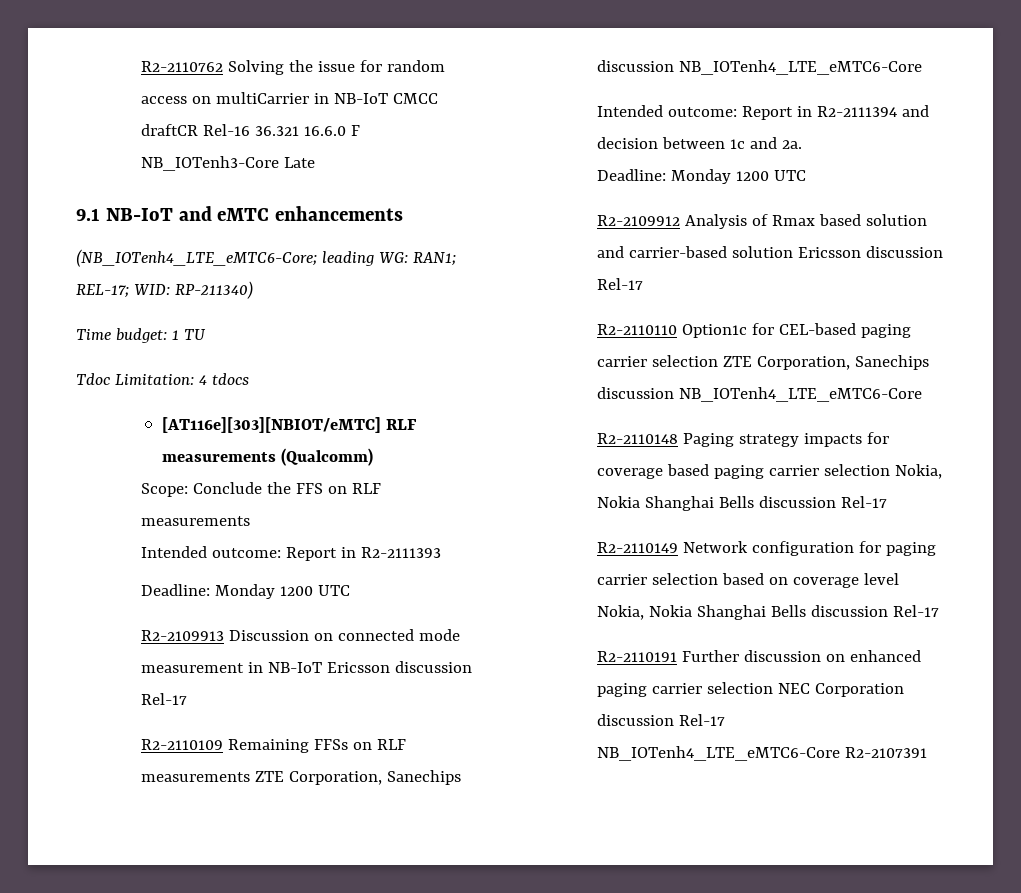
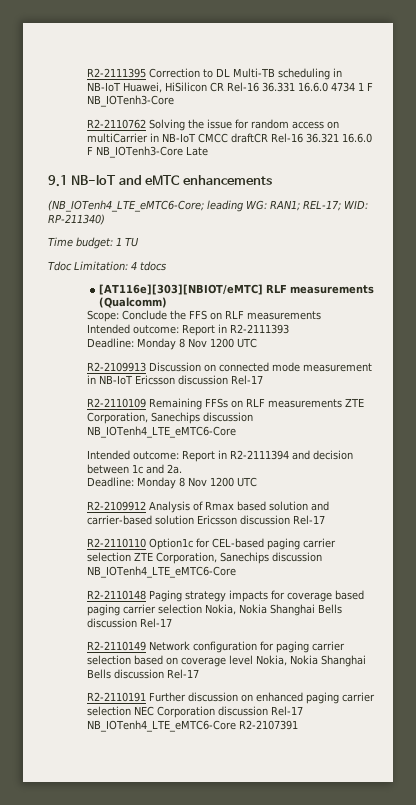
+ R2-2111395 Correction to DL Multi-TB scheduling in NB-IoT Huawei, HiSilicon CR Rel-16 36.331 16.6.0 4734 1 F NB_IOTenh3-Core
  Intended outcome: Report in R2-2111393
- Deadline: Monday 1200 UTC
+ Deadline: Monday 8 Nov 1200 UTC
  Intended outcome: Report in R2-2111394 and decision between 1c and 2a.
- Deadline: Monday 1200 UTC
+ Deadline: Monday 8 Nov 1200 UTC

